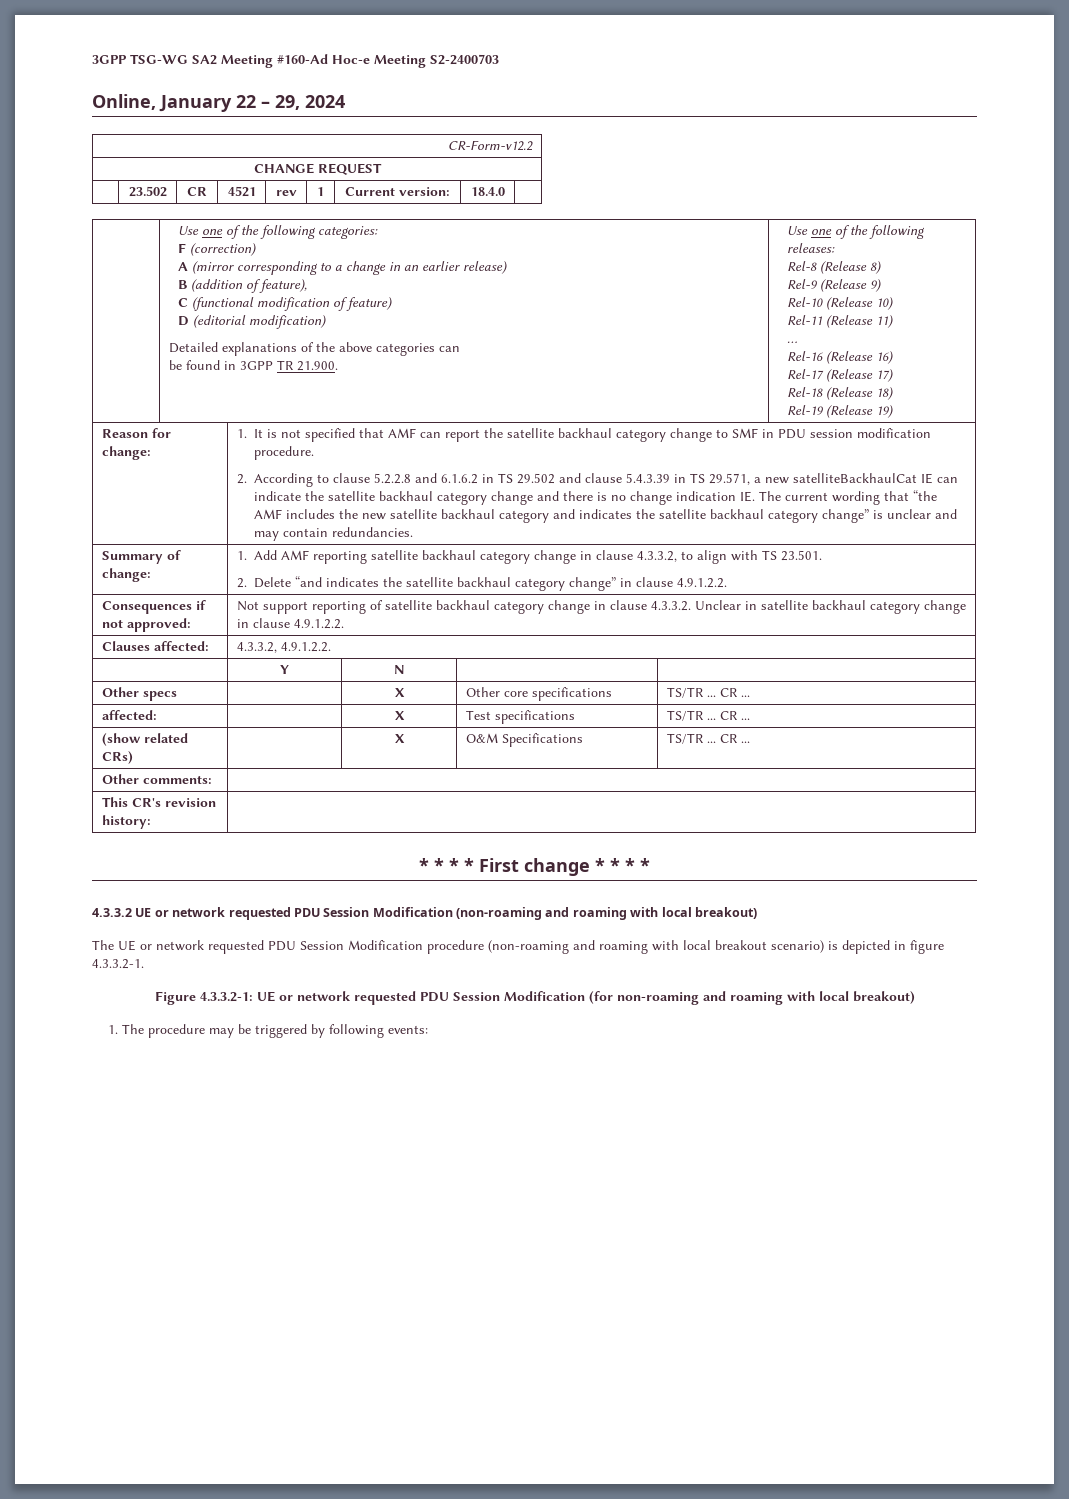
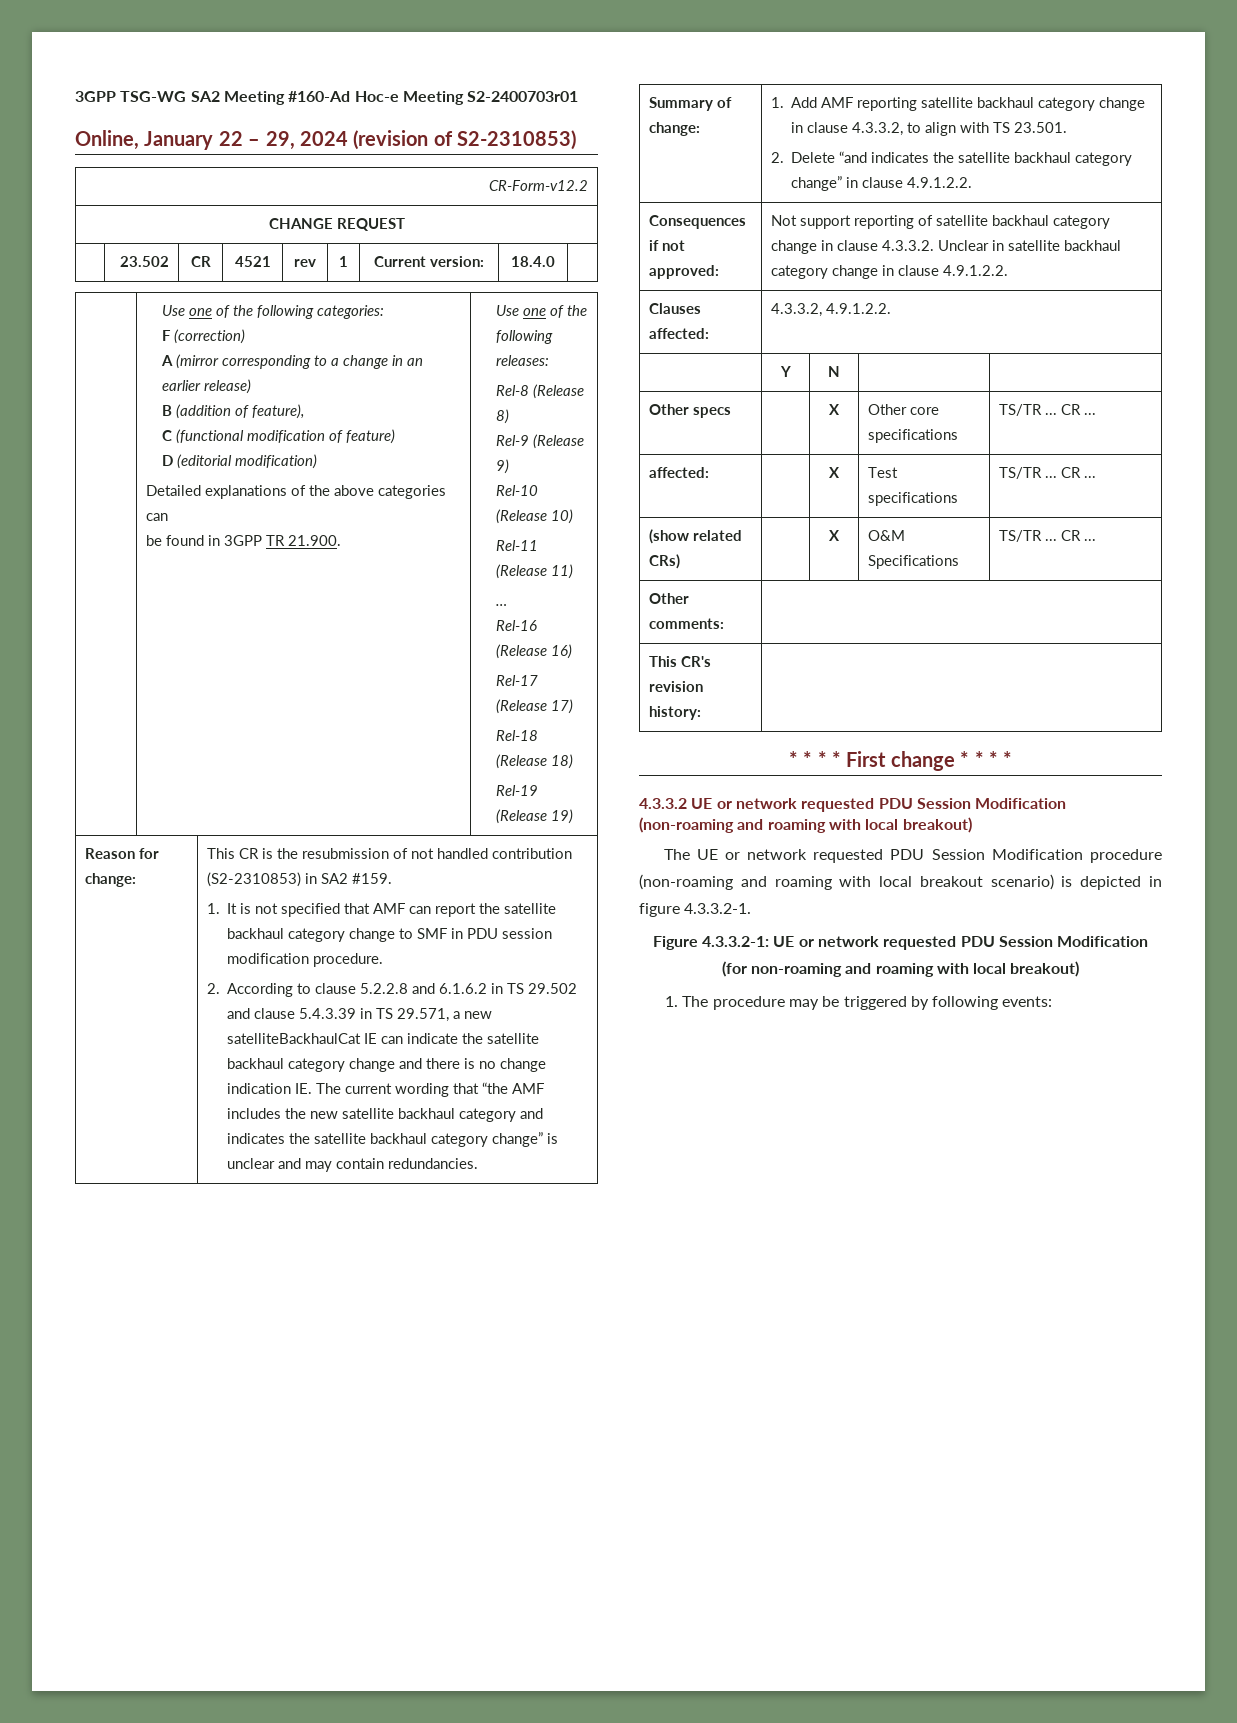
- 3GPP TSG-WG SA2 Meeting #160-Ad Hoc-e Meeting S2-2400703
+ 3GPP TSG-WG SA2 Meeting #160-Ad Hoc-e Meeting S2-2400703r01
- Online, January 22 – 29, 2024
+ Online, January 22 – 29, 2024 (revision of S2-2310853)
+ This CR is the resubmission of not handled contribution (S2-2310853) in SA2 #159.

